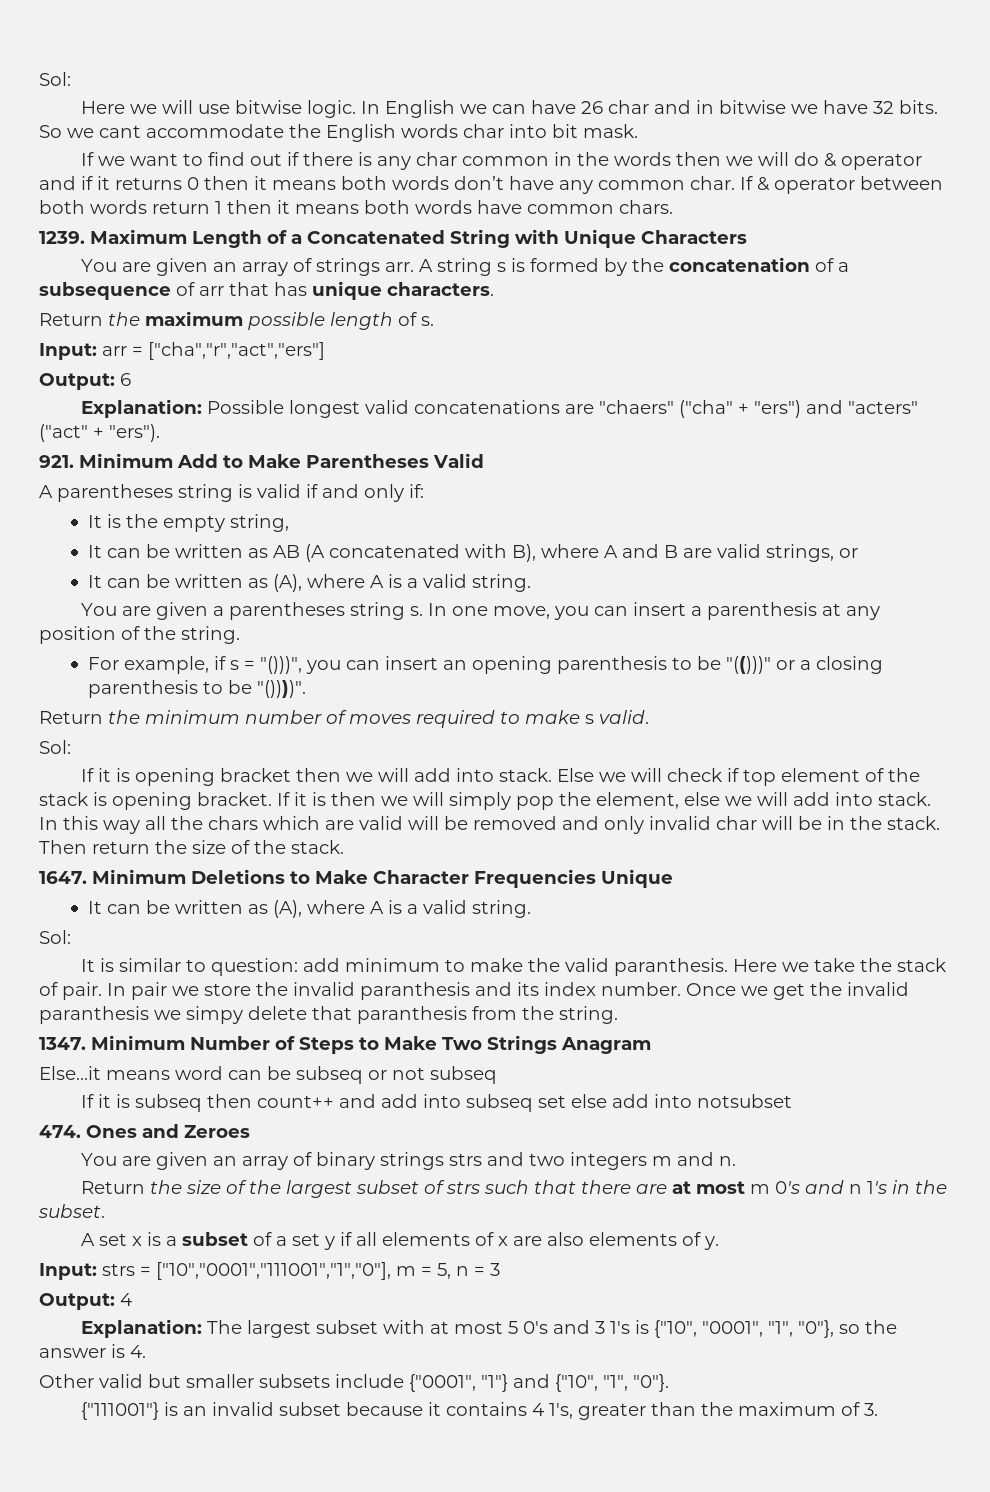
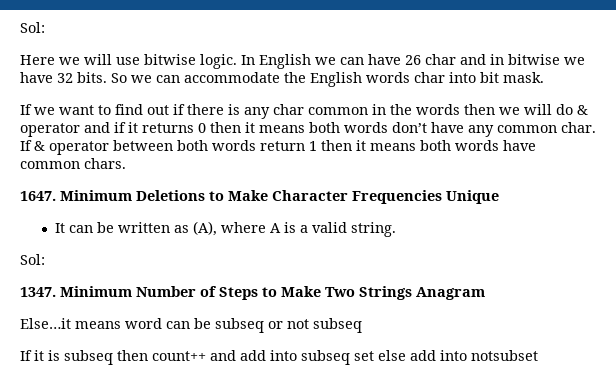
- So we cant accommodate the English words char into bit mask.
+ So we can accommodate the English words char into bit mask.
- 1239. Maximum Length of a Concatenated String with Unique Characters
- You are given an array of strings arr. A string s is formed by the concatenation of a subsequence of arr that has unique characters.
- Return the maximum possible length of s.
- Input: arr = ["cha","r","act","ers"]
- Output: 6
- Explanation: Possible longest valid concatenations are "chaers" ("cha" + "ers") and "acters" ("act" + "ers").
- 921. Minimum Add to Make Parentheses Valid
- A parentheses string is valid if and only if:
- It is the empty string,
- It can be written as AB (A concatenated with B), where A and B are valid strings, or
- It can be written as (A), where A is a valid string.
- You are given a parentheses string s. In one move, you can insert a parenthesis at any position of the string.
- For example, if s = "()))", you can insert an opening parenthesis to be "(()))" or a closing parenthesis to be "())))".
- Return the minimum number of moves required to make s valid.
- Sol:
- If it is opening bracket then we will add into stack. Else we will check if top element of the stack is opening bracket. If it is then we will simply pop the element, else we will add into stack. In this way all the chars which are valid will be removed and only invalid char will be in the stack. Then return the size of the stack.
- It is similar to question: add minimum to make the valid paranthesis. Here we take the stack of pair. In pair we store the invalid paranthesis and its index number. Once we get the invalid paranthesis we simpy delete that paranthesis from the string.
- 474. Ones and Zeroes
- You are given an array of binary strings strs and two integers m and n.
- Return the size of the largest subset of strs such that there are at most m 0's and n 1's in the subset.
- A set x is a subset of a set y if all elements of x are also elements of y.
- Input: strs = ["10","0001","111001","1","0"], m = 5, n = 3
- Output: 4
- Explanation: The largest subset with at most 5 0's and 3 1's is {"10", "0001", "1", "0"}, so the answer is 4.
- Other valid but smaller subsets include {"0001", "1"} and {"10", "1", "0"}.
- {"111001"} is an invalid subset because it contains 4 1's, greater than the maximum of 3.

